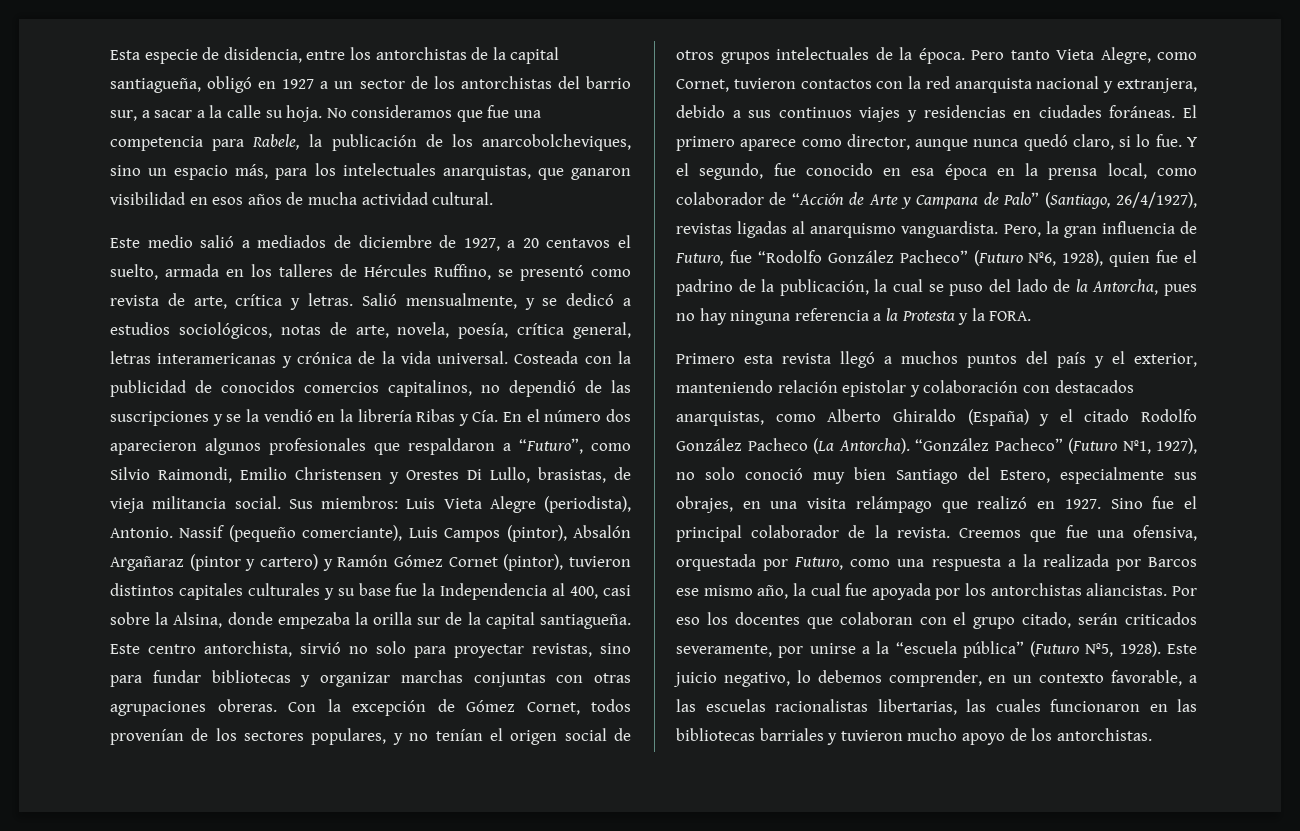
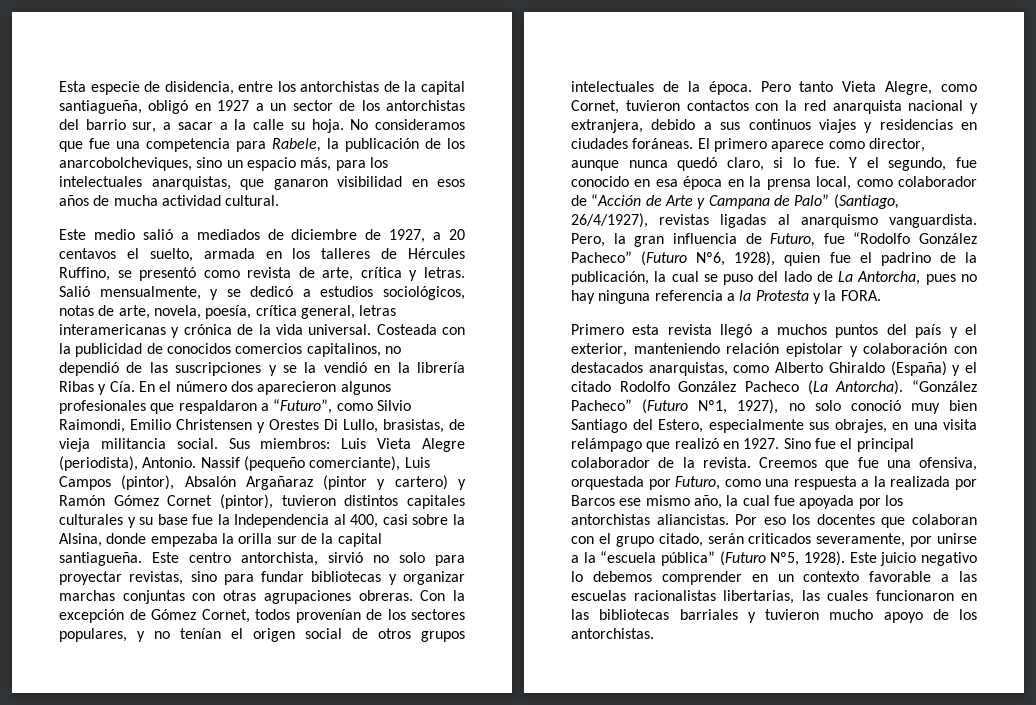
- Pero, la gran influencia de Futuro, fue “Rodolfo González Pacheco” (Futuro Nº6, 1928), quien fue el padrino de la publicación, la cual se puso del lado de la Antorcha, pues no hay ninguna referencia a la Protesta y la FORA.
+ Pero, la gran influencia de Futuro, fue “Rodolfo González Pacheco” (Futuro Nº6, 1928), quien fue el padrino de la publicación, la cual se puso del lado de La Antorcha, pues no hay ninguna referencia a la Protesta y la FORA.
- Este juicio negativo, lo debemos comprender, en un contexto favorable, a las escuelas racionalistas libertarias, las cuales funcionaron en las bibliotecas barriales y tuvieron mucho apoyo de los antorchistas.
+ Este juicio negativo lo debemos comprender en un contexto favorable a las escuelas racionalistas libertarias, las cuales funcionaron en las bibliotecas barriales y tuvieron mucho apoyo de los antorchistas.

